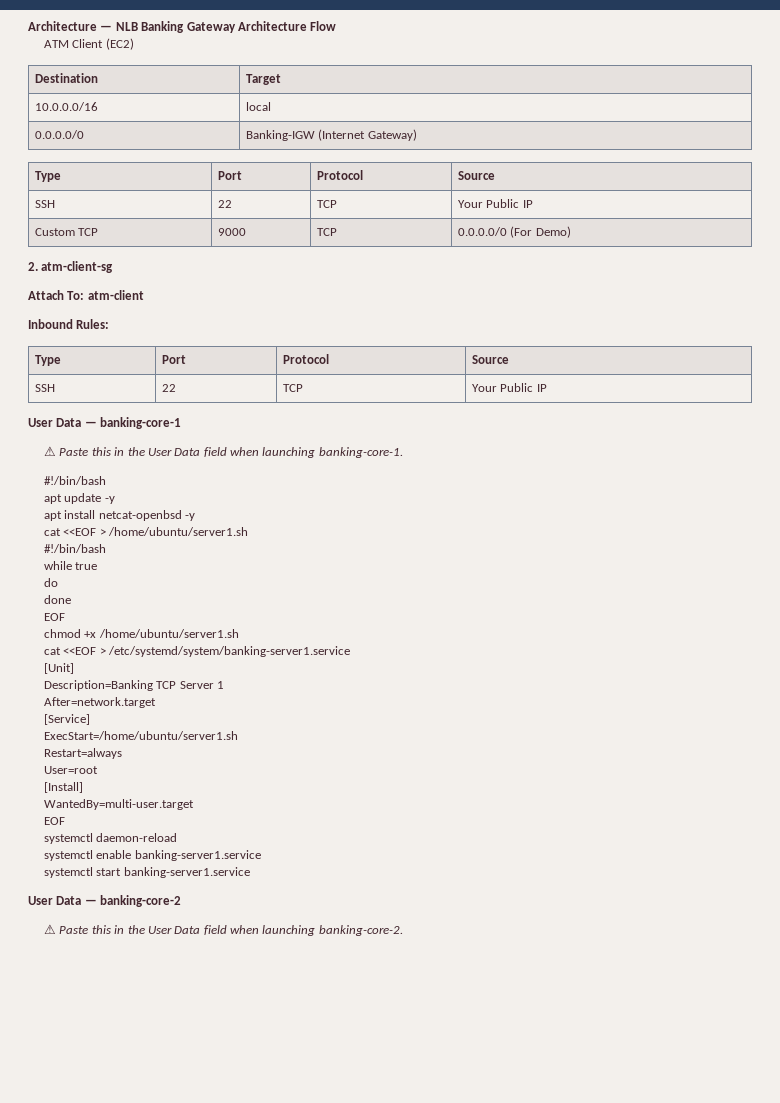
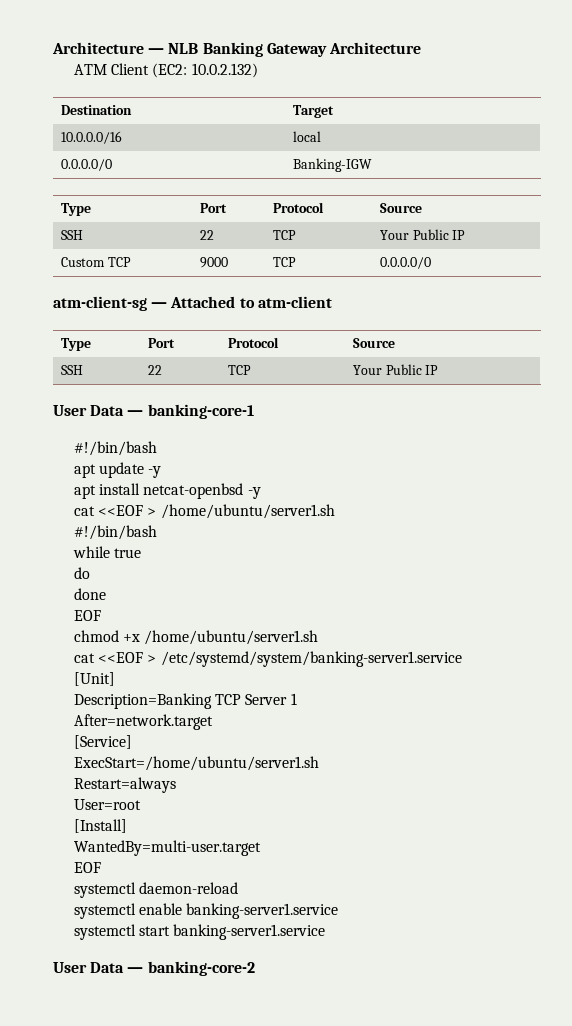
- Architecture — NLB Banking Gateway Architecture Flow
+ Architecture — NLB Banking Gateway Architecture
- ATM Client (EC2)
+ ATM Client (EC2: 10.0.2.132)
- 0.0.0.0/0 | Banking-IGW (Internet Gateway)
+ 0.0.0.0/0 | Banking-IGW
- Custom TCP | 9000 | TCP | 0.0.0.0/0 (For Demo)
- 2. atm-client-sg
- Attach To: atm-client
+ Custom TCP | 9000 | TCP | 0.0.0.0/0
+ atm-client-sg — Attached to atm-client
- Inbound Rules:
- ⚠ Paste this in the User Data field when launching banking-core-1.
- ⚠ Paste this in the User Data field when launching banking-core-2.

